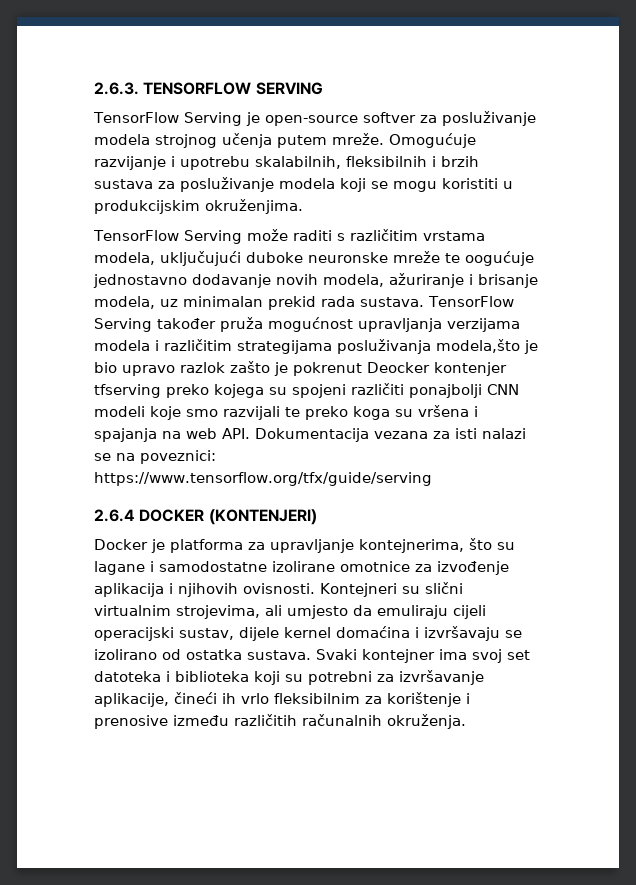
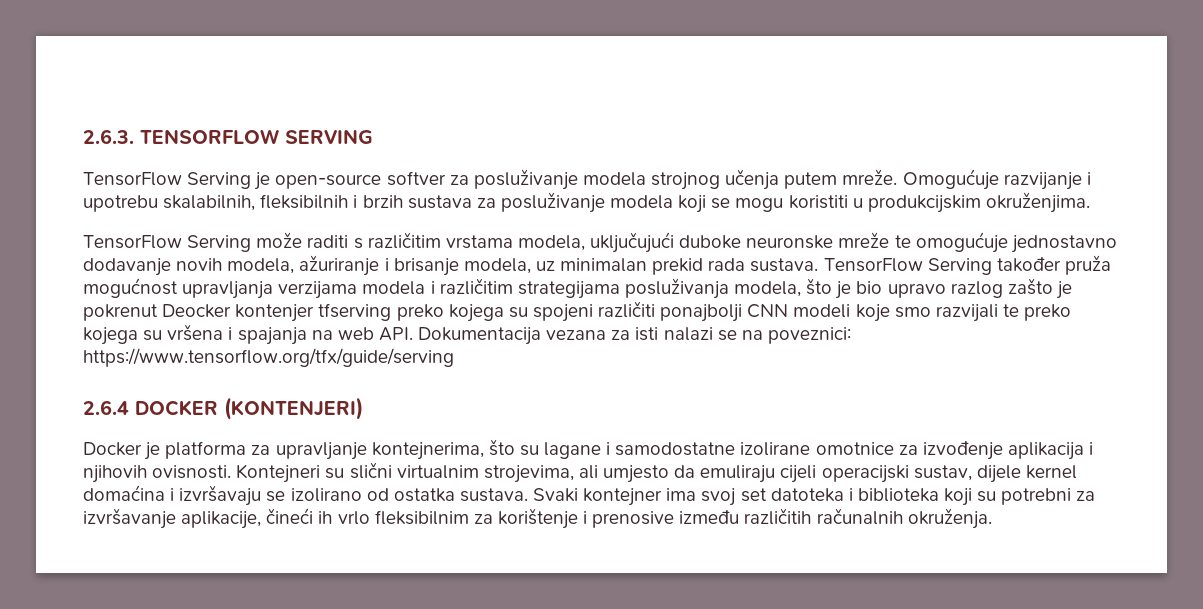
- TensorFlow Serving može raditi s različitim vrstama modela, uključujući duboke neuronske mreže te oogućuje jednostavno dodavanje novih modela, ažuriranje i brisanje modela, uz minimalan prekid rada sustava.
+ TensorFlow Serving može raditi s različitim vrstama modela, uključujući duboke neuronske mreže te omogućuje jednostavno dodavanje novih modela, ažuriranje i brisanje modela, uz minimalan prekid rada sustava.
- TensorFlow Serving također pruža mogućnost upravljanja verzijama modela i različitim strategijama posluživanja modela,što je bio upravo razlok zašto je pokrenut Deocker kontenjer tfserving preko kojega su spojeni različiti ponajbolji CNN modeli koje smo razvijali te preko koga su vršena i spajanja na web API. Dokumentacija vezana za isti nalazi se na poveznici: https://www.tensorflow.org/tfx/guide/serving
+ TensorFlow Serving također pruža mogućnost upravljanja verzijama modela i različitim strategijama posluživanja modela, što je bio upravo razlog zašto je pokrenut Deocker kontenjer tfserving preko kojega su spojeni različiti ponajbolji CNN modeli koje smo razvijali te preko kojega su vršena i spajanja na web API. Dokumentacija vezana za isti nalazi se na poveznici: https://www.tensorflow.org/tfx/guide/serving

